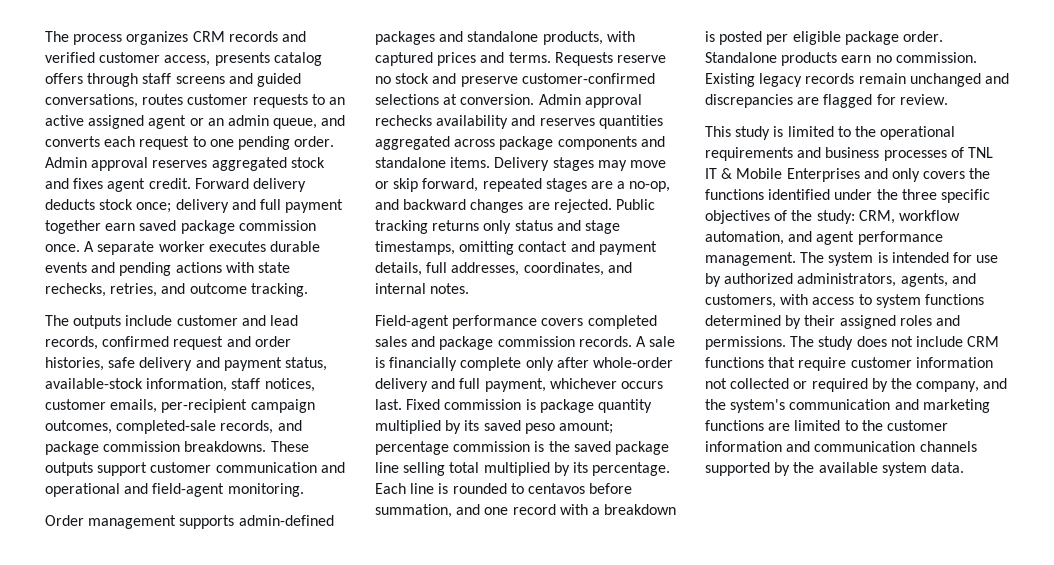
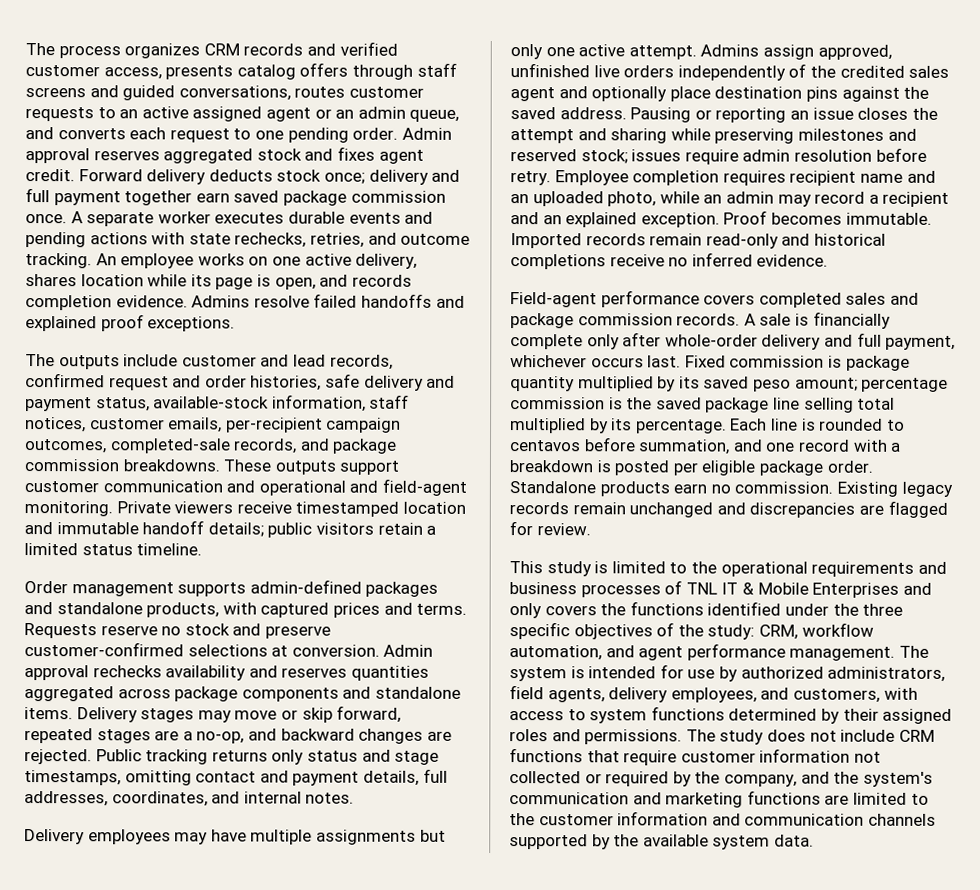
+ An employee works on one active delivery, shares location while its page is open, and records completion evidence. Admins resolve failed handoffs and explained proof exceptions.
+ Private viewers receive timestamped location and immutable handoff details; public visitors retain a limited status timeline.
+ Delivery employees may have multiple assignments but only one active attempt. Admins assign approved, unfinished live orders independently of the credited sales agent and optionally place destination pins against the saved address. Pausing or reporting an issue closes the attempt and sharing while preserving milestones and reserved stock; issues require admin resolution before retry. Employee completion requires recipient name and an uploaded photo, while an admin may record a recipient and an explained exception. Proof becomes immutable. Imported records remain read-only and historical completions receive no inferred evidence.
- The system is intended for use by authorized administrators, agents, and customers, with access to system functions determined by their assigned roles and permissions.
+ The system is intended for use by authorized administrators, field agents, delivery employees, and customers, with access to system functions determined by their assigned roles and permissions.

